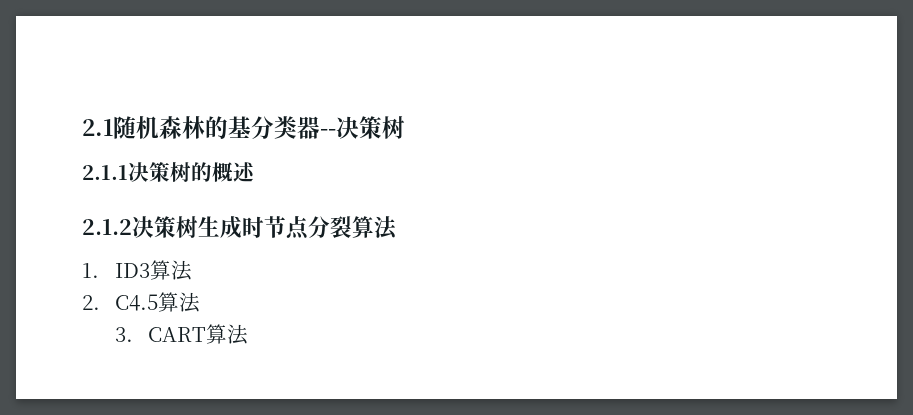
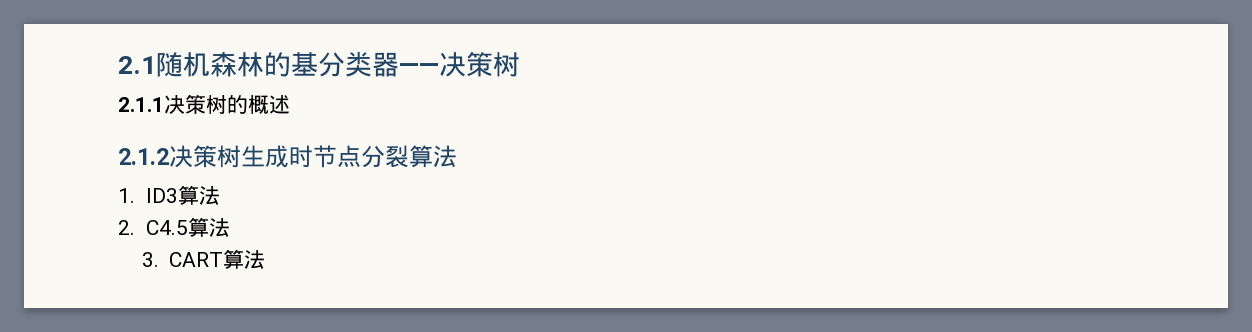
- 2.1随机森林的基分类器--决策树
+ 2.1随机森林的基分类器——决策树

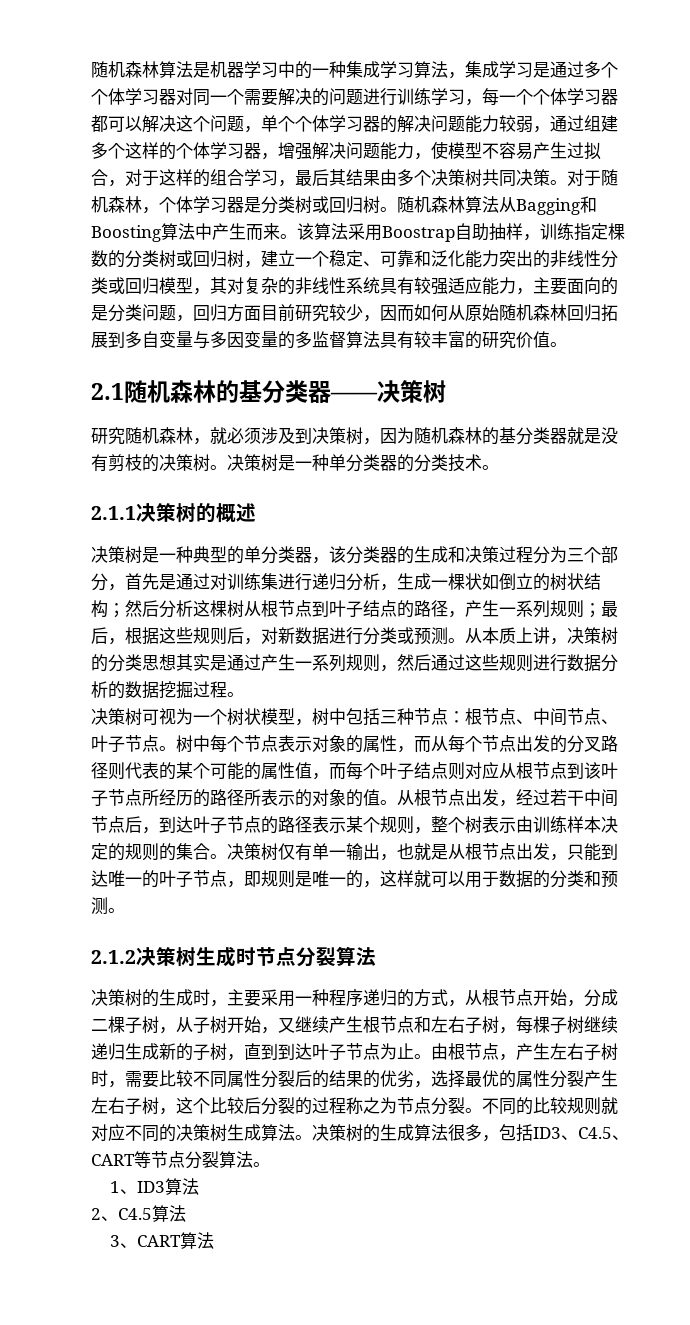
+ 随机森林算法是机器学习中的一种集成学习算法，集成学习是通过多个个体学习器对同一个需要解决的问题进行训练学习，每一个个体学习器都可以解决这个问题，单个个体学习器的解决问题能力较弱，通过组建多个这样的个体学习器，增强解决问题能力，使模型不容易产生过拟合，对于这样的组合学习，最后其结果由多个决策树共同决策。对于随机森林，个体学习器是分类树或回归树。随机森林算法从Bagging和Boosting算法中产生而来。该算法采用Boostrap自助抽样，训练指定棵数的分类树或回归树，建立一个稳定、可靠和泛化能力突出的非线性分类或回归模型，其对复杂的非线性系统具有较强适应能力，主要面向的是分类问题，回归方面目前研究较少，因而如何从原始随机森林回归拓展到多自变量与多因变量的多监督算法具有较丰富的研究价值。
+ 研究随机森林，就必须涉及到决策树，因为随机森林的基分类器就是没有剪枝的决策树。决策树是一种单分类器的分类技术。
  2.1.1决策树的概述
+ 决策树是一种典型的单分类器，该分类器的生成和决策过程分为三个部分，首先是通过对训练集进行递归分析，生成一棵状如倒立的树状结构；然后分析这棵树从根节点到叶子结点的路径，产生一系列规则；最后，根据这些规则后，对新数据进行分类或预测。从本质上讲，决策树的分类思想其实是通过产生一系列规则，然后通过这些规则进行数据分析的数据挖掘过程。
+ 决策树可视为一个树状模型，树中包括三种节点：根节点、中间节点、叶子节点。树中每个节点表示对象的属性，而从每个节点出发的分叉路径则代表的某个可能的属性值，而每个叶子结点则对应从根节点到该叶子节点所经历的路径所表示的对象的值。从根节点出发，经过若干中间节点后，到达叶子节点的路径表示某个规则，整个树表示由训练样本决定的规则的集合。决策树仅有单一输出，也就是从根节点出发，只能到达唯一的叶子节点，即规则是唯一的，这样就可以用于数据的分类和预测。
- 1. ID3算法
+ 决策树的生成时，主要采用一种程序递归的方式，从根节点开始，分成二棵子树，从子树开始，又继续产生根节点和左右子树，每棵子树继续递归生成新的子树，直到到达叶子节点为止。由根节点，产生左右子树时，需要比较不同属性分裂后的结果的优劣，选择最优的属性分裂产生左右子树，这个比较后分裂的过程称之为节点分裂。不同的比较规则就对应不同的决策树生成算法。决策树的生成算法很多，包括ID3、C4.5、CART等节点分裂算法。
+ 1、ID3算法
- 2. C4.5算法
+ 2、C4.5算法
- 3. CART算法
+ 3、CART算法

